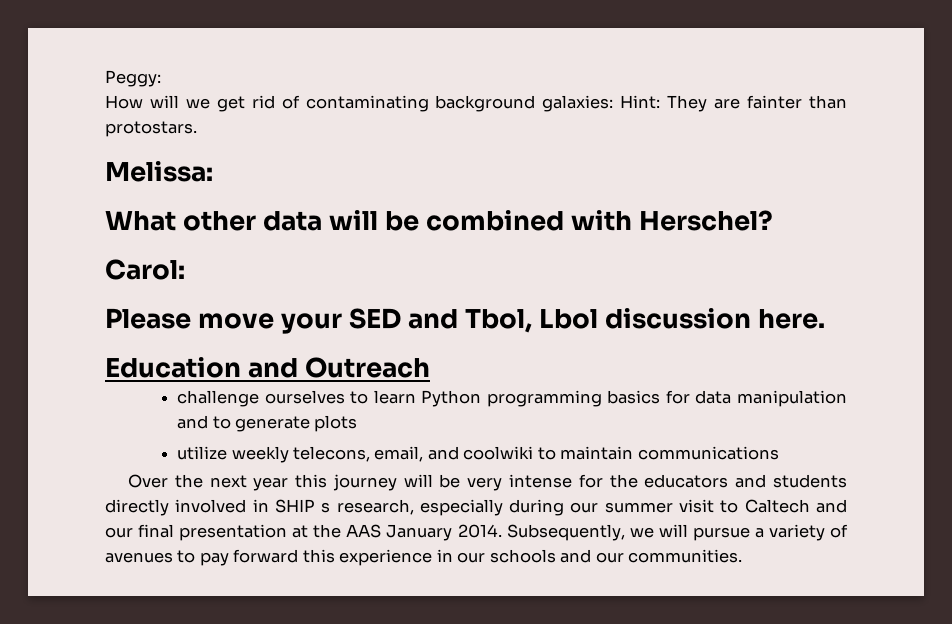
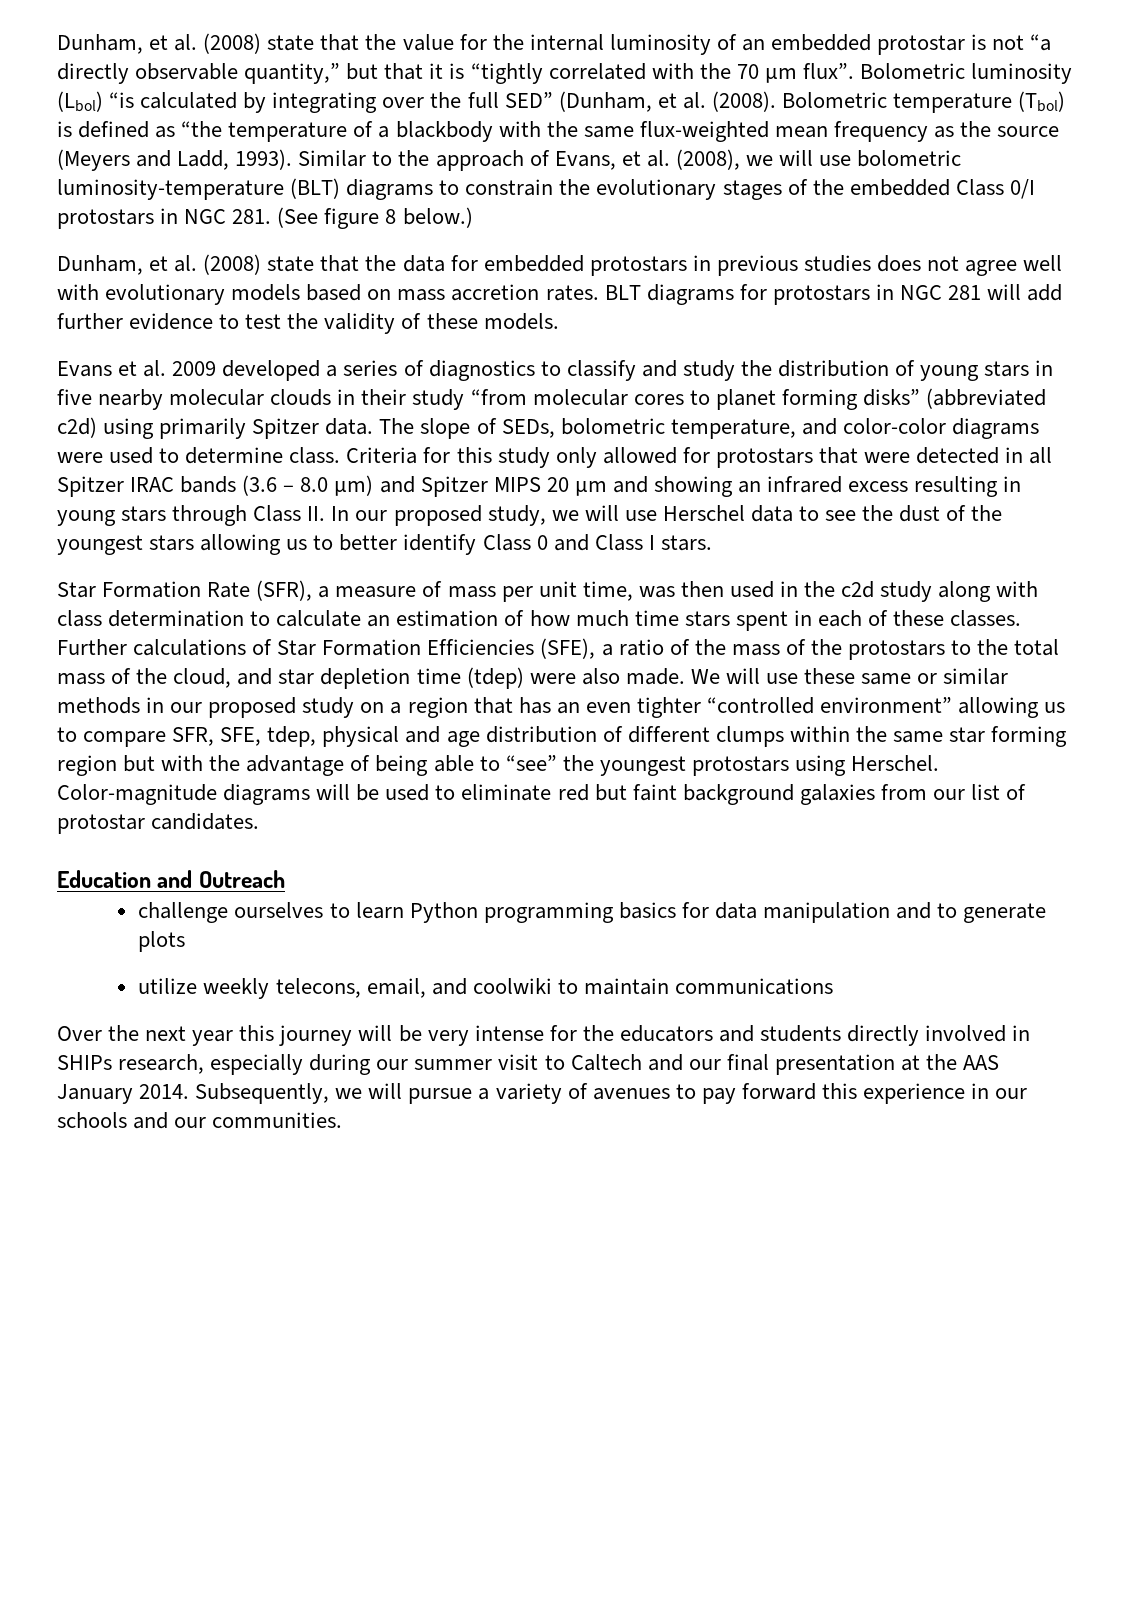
- Peggy:
- How will we get rid of contaminating background galaxies: Hint: They are fainter than protostars.
- Melissa:
- What other data will be combined with Herschel?
- Carol:
- Please move your SED and Tbol, Lbol discussion here.
+ Dunham, et al. (2008) state that the value for the internal luminosity of an embedded protostar is not “a directly observable quantity,” but that it is “tightly correlated with the 70 µm flux”. Bolometric luminosity (Lbol) “is calculated by integrating over the full SED” (Dunham, et al. (2008). Bolometric temperature (Tbol) is defined as “the temperature of a blackbody with the same flux-weighted mean frequency as the source (Meyers and Ladd, 1993). Similar to the approach of Evans, et al. (2008), we will use bolometric luminosity-temperature (BLT) diagrams to constrain the evolutionary stages of the embedded Class 0/I protostars in NGC 281. (See figure 8 below.)
+ Dunham, et al. (2008) state that the data for embedded protostars in previous studies does not agree well with evolutionary models based on mass accretion rates. BLT diagrams for protostars in NGC 281 will add further evidence to test the validity of these models.
+ Evans et al. 2009 developed a series of diagnostics to classify and study the distribution of young stars in five nearby molecular clouds in their study “from molecular cores to planet forming disks” (abbreviated c2d) using primarily Spitzer data. The slope of SEDs, bolometric temperature, and color-color diagrams were used to determine class. Criteria for this study only allowed for protostars that were detected in all Spitzer IRAC bands (3.6 – 8.0 µm) and Spitzer MIPS 20 µm and showing an infrared excess resulting in young stars through Class II. In our proposed study, we will use Herschel data to see the dust of the youngest stars allowing us to better identify Class 0 and Class I stars.
+ Star Formation Rate (SFR), a measure of mass per unit time, was then used in the c2d study along with class determination to calculate an estimation of how much time stars spent in each of these classes. Further calculations of Star Formation Efficiencies (SFE), a ratio of the mass of the protostars to the total mass of the cloud, and star depletion time (tdep) were also made. We will use these same or similar methods in our proposed study on a region that has an even tighter “controlled environment” allowing us to compare SFR, SFE, tdep, physical and age distribution of different clumps within the same star forming region but with the advantage of being able to “see” the youngest protostars using Herschel. Color-magnitude diagrams will be used to eliminate red but faint background galaxies from our list of protostar candidates.
- Over the next year this journey will be very intense for the educators and students directly involved in SHIP s research, especially during our summer visit to Caltech and our final presentation at the AAS January 2014.
+ Over the next year this journey will be very intense for the educators and students directly involved in SHIPs research, especially during our summer visit to Caltech and our final presentation at the AAS January 2014.

